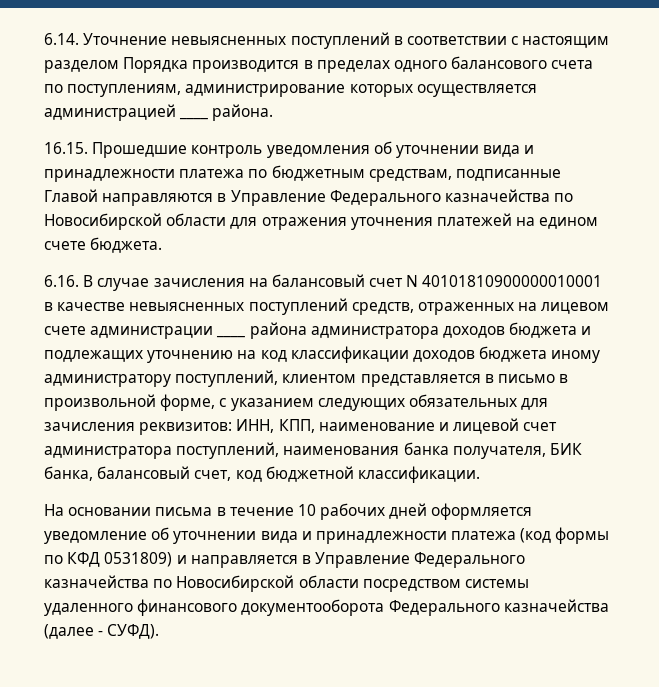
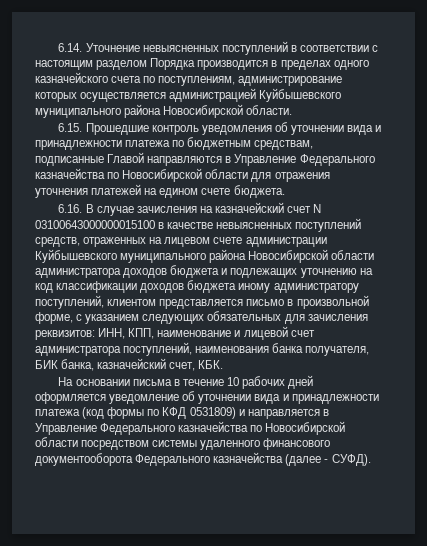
- 6.14. Уточнение невыясненных поступлений в соответствии с настоящим разделом Порядка производится в пределах одного балансового счета по поступлениям, администрирование которых осуществляется администрацией ____ района.
- 16.15. Прошедшие контроль уведомления об уточнении вида и принадлежности платежа по бюджетным средствам, подписанные Главой направляются в Управление Федерального казначейства по Новосибирской области для отражения уточнения платежей на едином счете бюджета.
+ 6.14. Уточнение невыясненных поступлений в соответствии с настоящим разделом Порядка производится в пределах одного казначейского счета по поступлениям, администрирование которых осуществляется администрацией Куйбышевского муниципального района Новосибирской области.
+ 6.15. Прошедшие контроль уведомления об уточнении вида и принадлежности платежа по бюджетным средствам, подписанные Главой направляются в Управление Федерального казначейства по Новосибирской области для отражения уточнения платежей на едином счете бюджета.
- 6.16. В случае зачисления на балансовый счет N 40101810900000010001 в качестве невыясненных поступлений средств, отраженных на лицевом счете администрации ____ района администратора доходов бюджета и подлежащих уточнению на код классификации доходов бюджета иному администратору поступлений, клиентом представляется в письмо в произвольной форме, с указанием следующих обязательных для зачисления реквизитов: ИНН, КПП, наименование и лицевой счет администратора поступлений, наименования банка получателя, БИК банка, балансовый счет, код бюджетной классификации.
+ 6.16. В случае зачисления на казначейский счет N 03100643000000015100 в качестве невыясненных поступлений средств, отраженных на лицевом счете администрации Куйбышевского муниципального района Новосибирской области администратора доходов бюджета и подлежащих уточнению на код классификации доходов бюджета иному администратору поступлений, клиентом представляется письмо в произвольной форме, с указанием следующих обязательных для зачисления реквизитов: ИНН, КПП, наименование и лицевой счет администратора поступлений, наименования банка получателя, БИК банка, казначейский счет, КБК.

